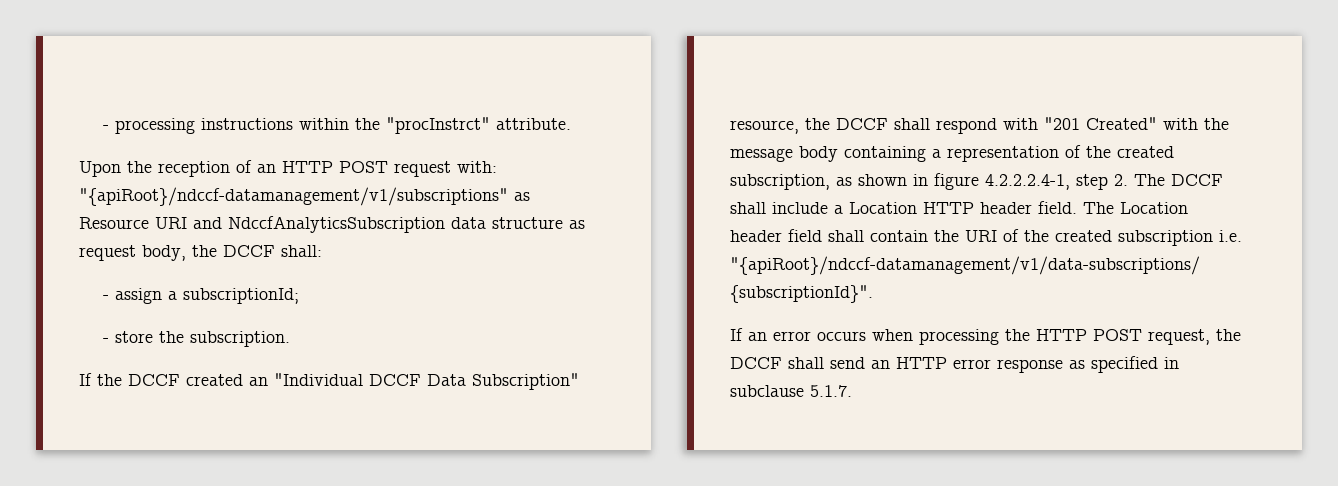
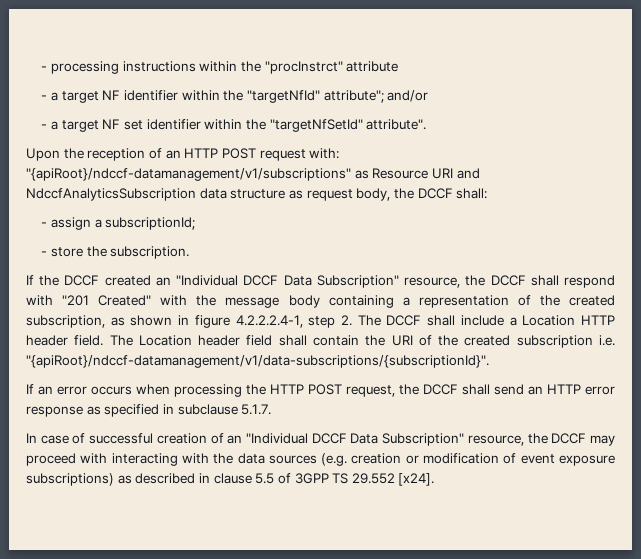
- - processing instructions within the "procInstrct" attribute.
+ - processing instructions within the "procInstrct" attribute
+ - a target NF identifier within the "targetNfId" attribute"; and/or
+ - a target NF set identifier within the "targetNfSetId" attribute".
+ In case of successful creation of an "Individual DCCF Data Subscription" resource, the DCCF may proceed with interacting with the data sources (e.g. creation or modification of event exposure subscriptions) as described in clause 5.5 of 3GPP TS 29.552 [x24].

